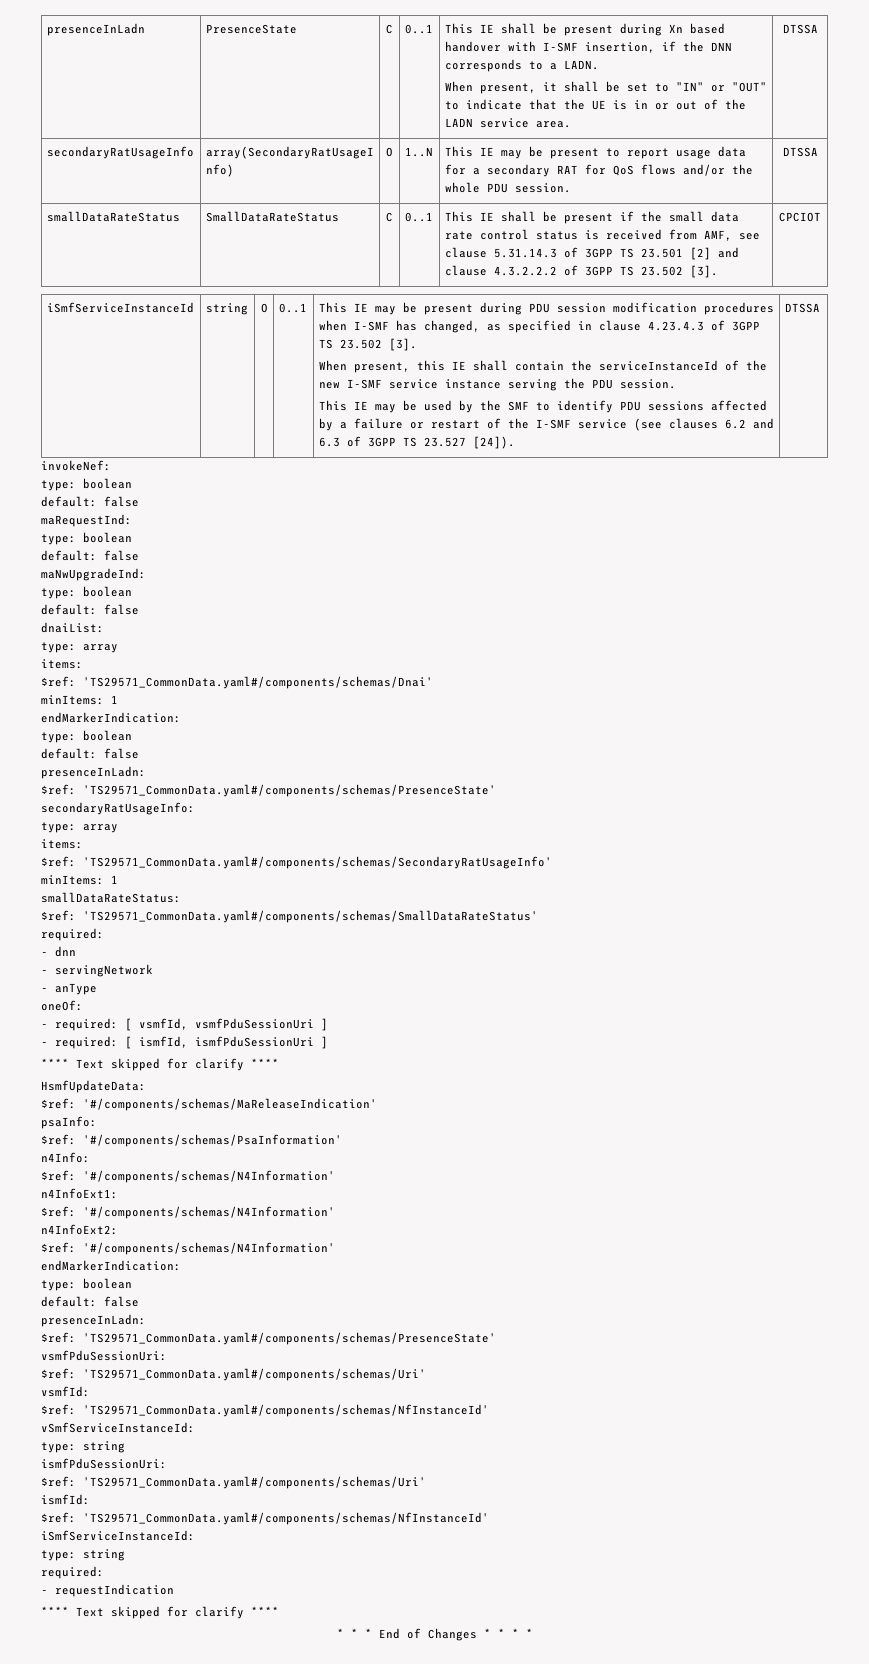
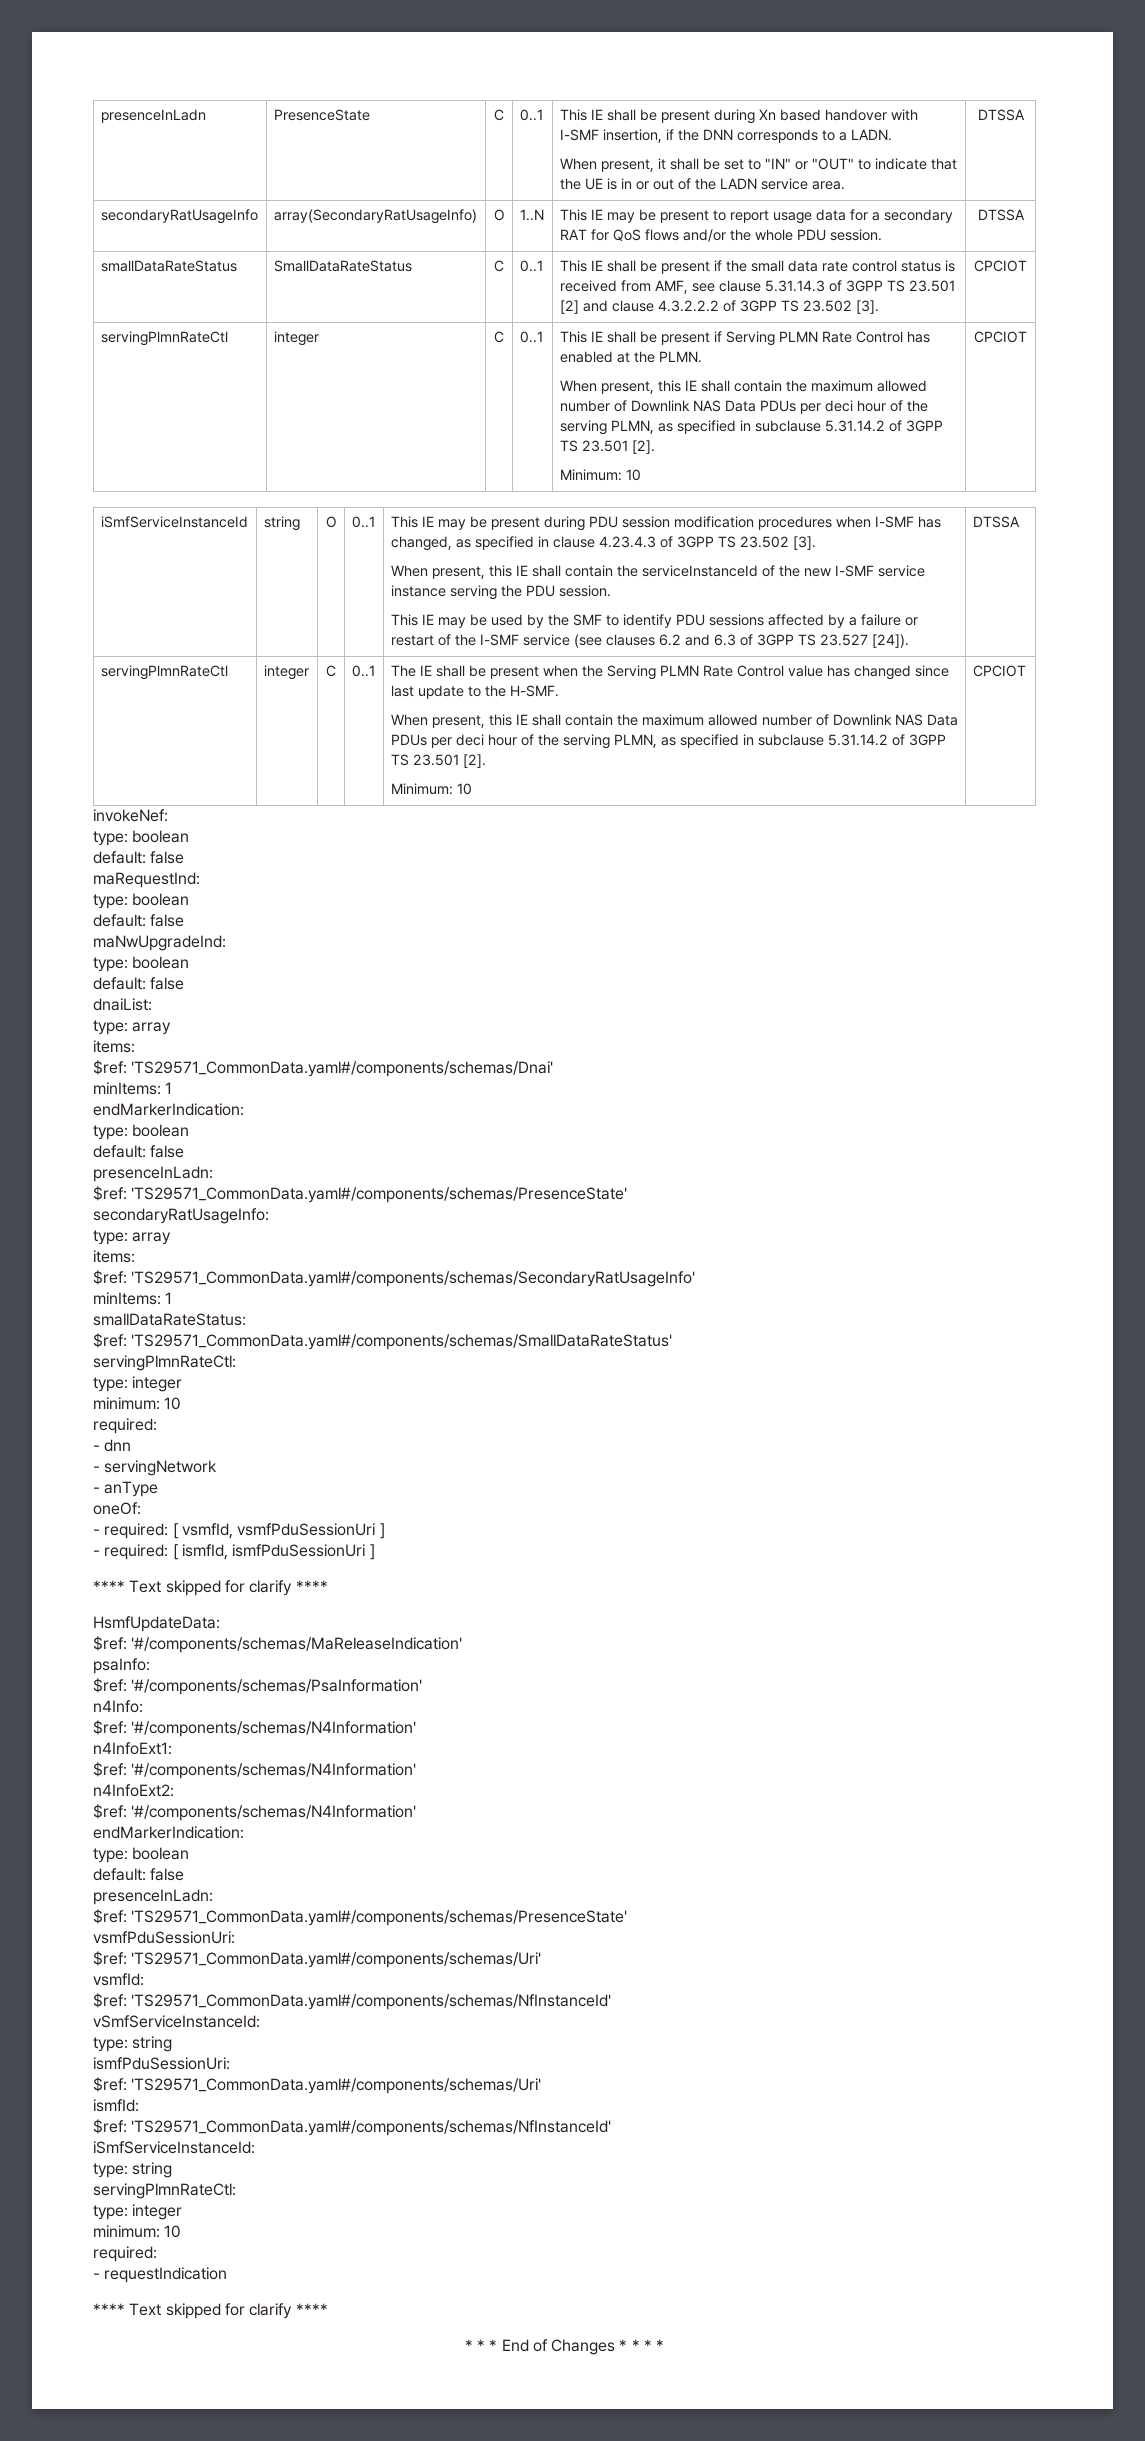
+ servingPlmnRateCtl | integer | C | 0..1 | This IE shall be present if Serving PLMN Rate Control has enabled at the PLMN.
+ When present, this IE shall contain the maximum allowed number of Downlink NAS Data PDUs per deci hour of the serving PLMN, as specified in subclause 5.31.14.2 of 3GPP TS 23.501 [2].
+ Minimum: 10 | CPCIOT
+ servingPlmnRateCtl | integer | C | 0..1 | The IE shall be present when the Serving PLMN Rate Control value has changed since last update to the H-SMF.
+ When present, this IE shall contain the maximum allowed number of Downlink NAS Data PDUs per deci hour of the serving PLMN, as specified in subclause 5.31.14.2 of 3GPP TS 23.501 [2].
+ Minimum: 10 | CPCIOT
  $ref: 'TS29571_CommonData.yaml#/components/schemas/SmallDataRateStatus'
+ servingPlmnRateCtl:
+ type: integer
+ minimum: 10
  iSmfServiceInstanceId:
  type: string
+ servingPlmnRateCtl:
+ type: integer
+ minimum: 10

